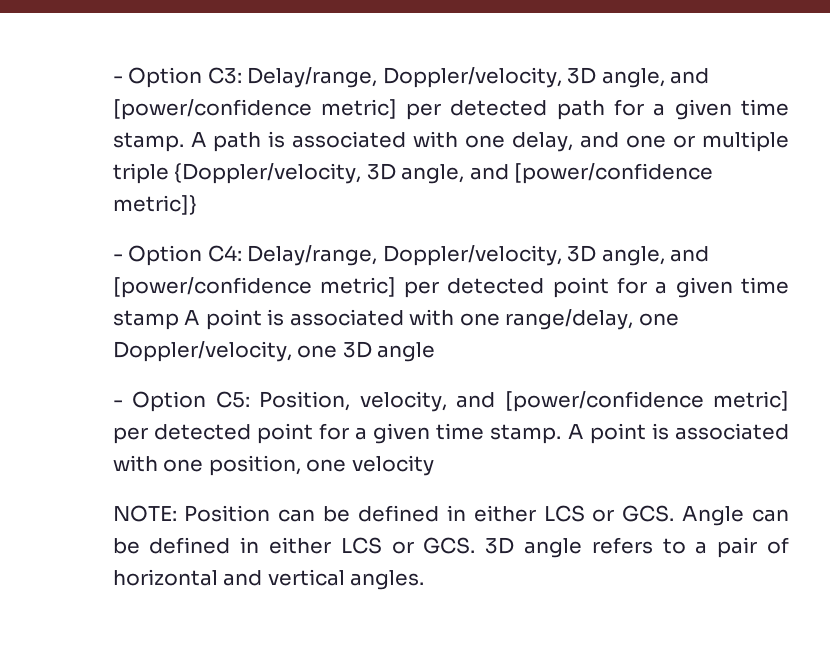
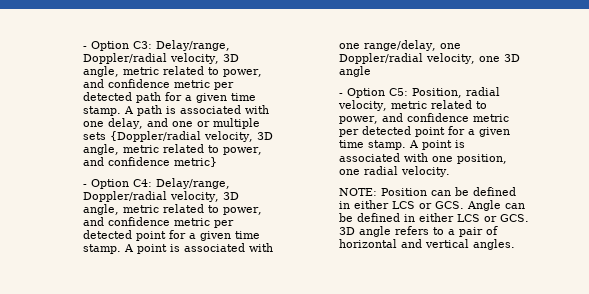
- - Option C3: Delay/range, Doppler/velocity, 3D angle, and [power/confidence metric] per detected path for a given time stamp.
+ - Option C3: Delay/range, Doppler/radial velocity, 3D angle, metric related to power, and confidence metric per detected path for a given time stamp.
- A path is associated with one delay, and one or multiple triple {Doppler/velocity, 3D angle, and [power/confidence metric]}
- - Option C4: Delay/range, Doppler/velocity, 3D angle, and [power/confidence metric] per detected point for a given time stamp A point is associated with one range/delay, one Doppler/velocity, one 3D angle
+ A path is associated with one delay, and one or multiple sets {Doppler/radial velocity, 3D angle, metric related to power, and confidence metric}
+ - Option C4: Delay/range, Doppler/radial velocity, 3D angle, metric related to power, and confidence metric per detected point for a given time stamp. A point is associated with one range/delay, one Doppler/radial velocity, one 3D angle
- - Option C5: Position, velocity, and [power/confidence metric] per detected point for a given time stamp.
+ - Option C5: Position, radial velocity, metric related to power, and confidence metric per detected point for a given time stamp.
- A point is associated with one position, one velocity
+ A point is associated with one position, one radial velocity.

